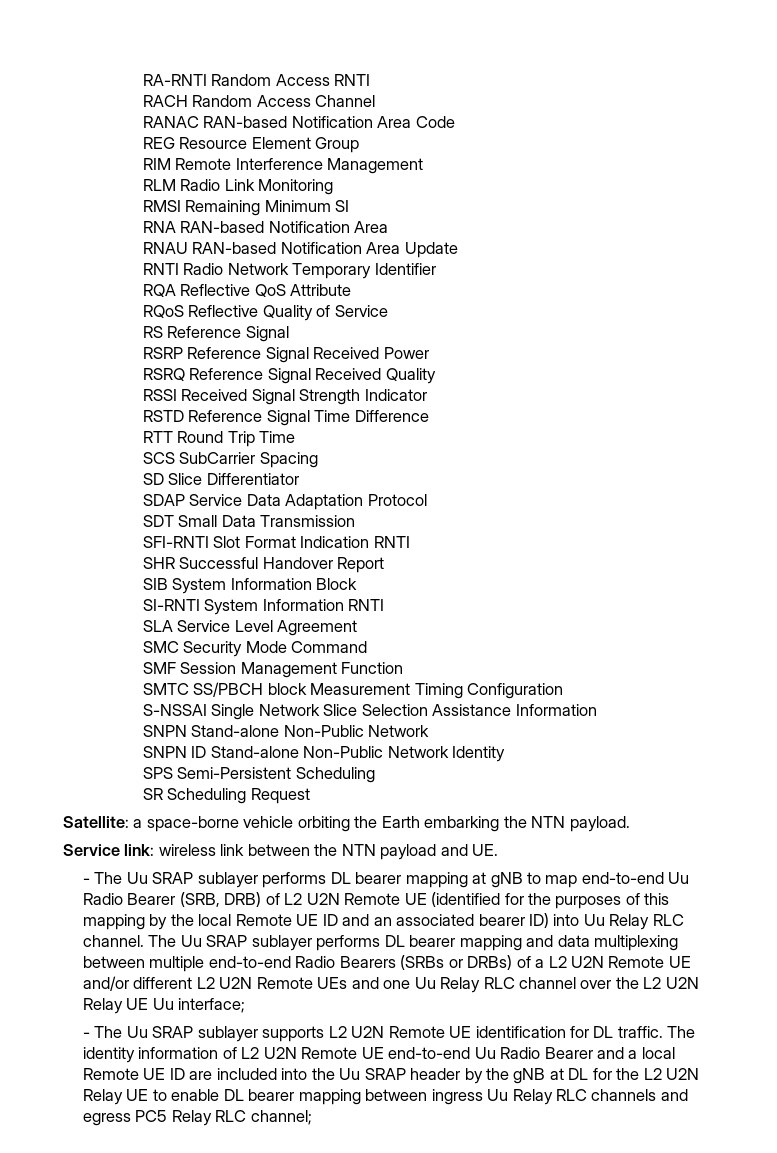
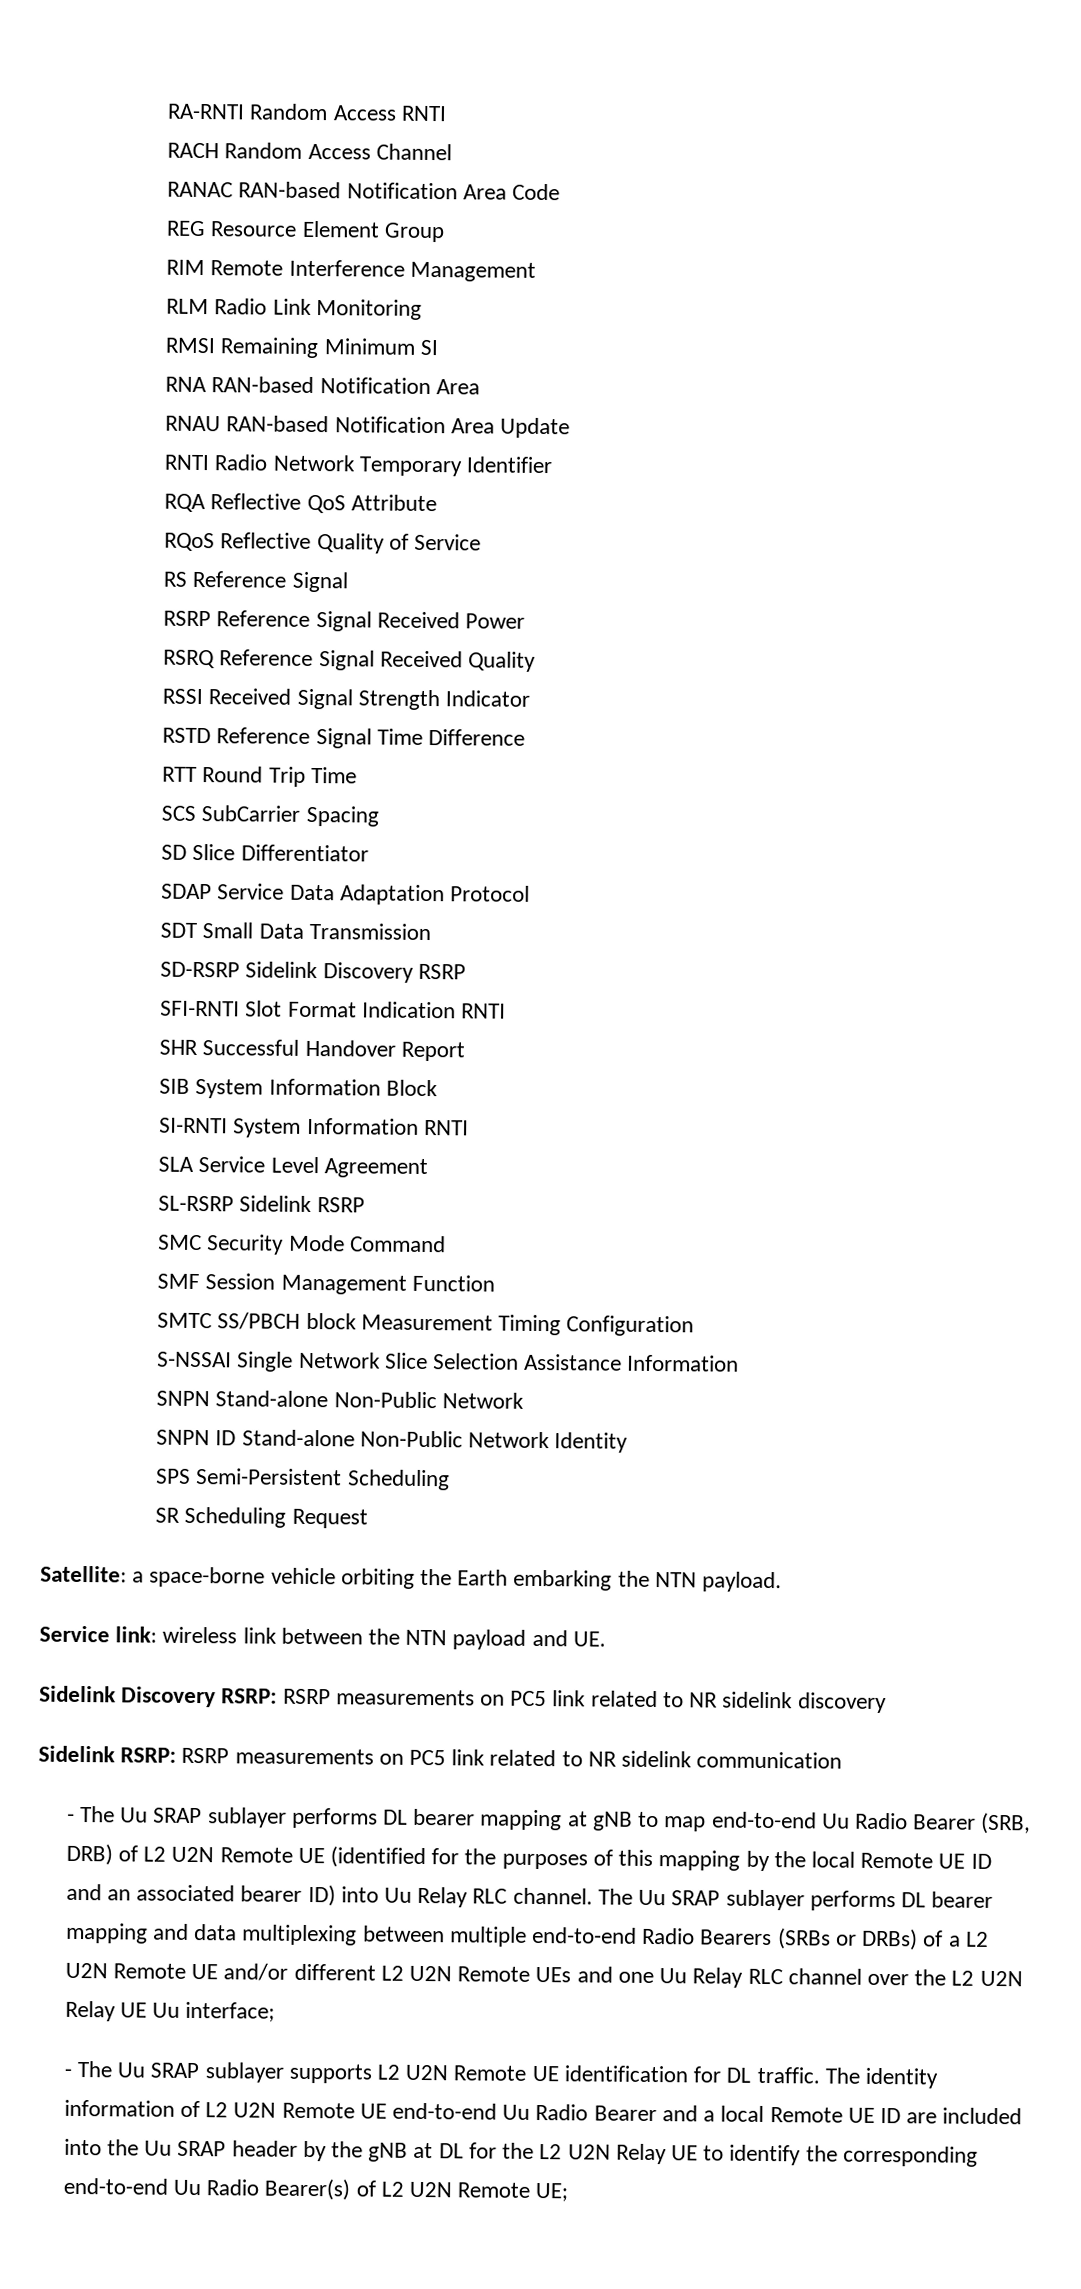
+ SD-RSRP Sidelink Discovery RSRP
+ SL-RSRP Sidelink RSRP
+ Sidelink Discovery RSRP: RSRP measurements on PC5 link related to NR sidelink discovery
+ Sidelink RSRP: RSRP measurements on PC5 link related to NR sidelink communication
- The identity information of L2 U2N Remote UE end-to-end Uu Radio Bearer and a local Remote UE ID are included into the Uu SRAP header by the gNB at DL for the L2 U2N Relay UE to enable DL bearer mapping between ingress Uu Relay RLC channels and egress PC5 Relay RLC channel;
+ The identity information of L2 U2N Remote UE end-to-end Uu Radio Bearer and a local Remote UE ID are included into the Uu SRAP header by the gNB at DL for the L2 U2N Relay UE to identify the corresponding end-to-end Uu Radio Bearer(s) of L2 U2N Remote UE;

